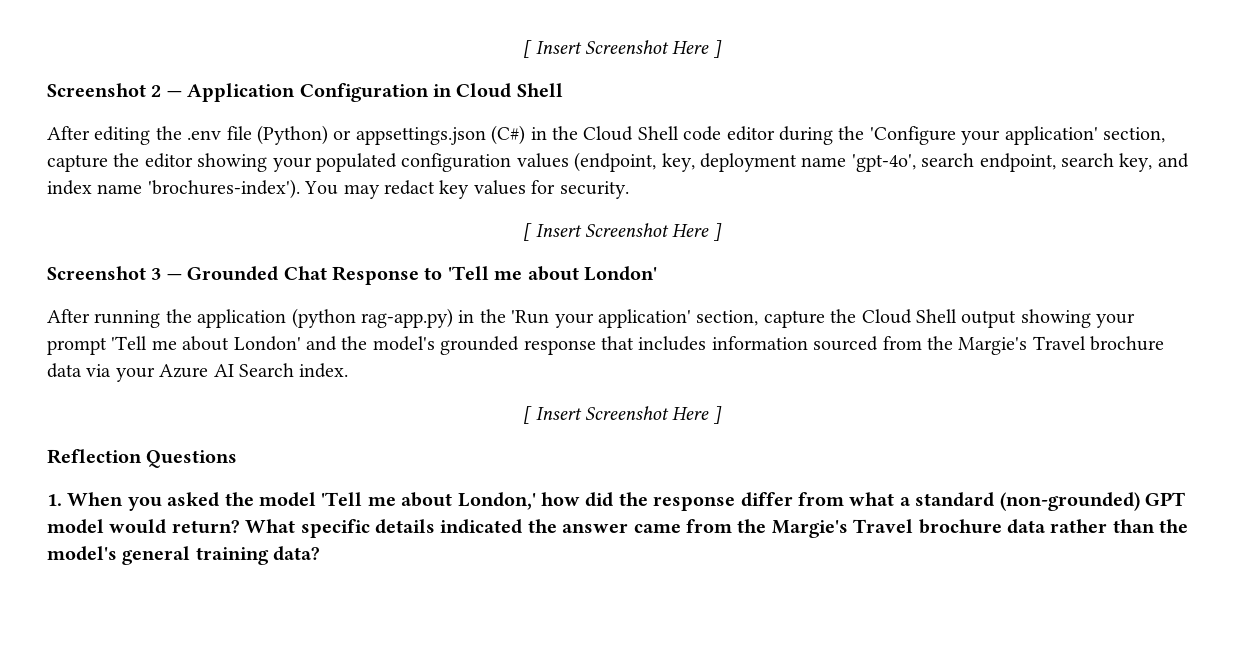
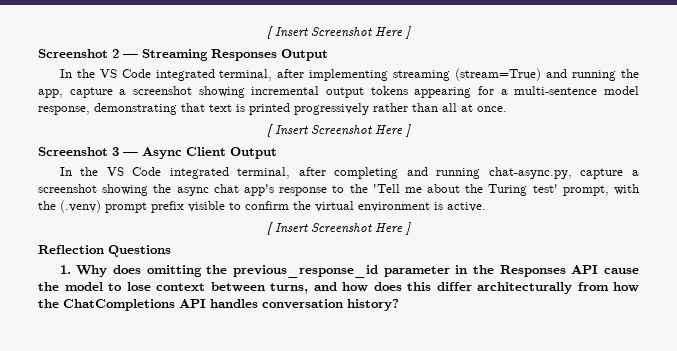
- Screenshot 2 — Application Configuration in Cloud Shell
- After editing the .env file (Python) or appsettings.json (C#) in the Cloud Shell code editor during the 'Configure your application' section, capture the editor showing your populated configuration values (endpoint, key, deployment name 'gpt-4o', search endpoint, search key, and index name 'brochures-index'). You may redact key values for security.
+ Screenshot 2 — Streaming Responses Output
+ In the VS Code integrated terminal, after implementing streaming (stream=True) and running the app, capture a screenshot showing incremental output tokens appearing for a multi-sentence model response, demonstrating that text is printed progressively rather than all at once.
- Screenshot 3 — Grounded Chat Response to 'Tell me about London'
- After running the application (python rag-app.py) in the 'Run your application' section, capture the Cloud Shell output showing your prompt 'Tell me about London' and the model's grounded response that includes information sourced from the Margie's Travel brochure data via your Azure AI Search index.
+ Screenshot 3 — Async Client Output
+ In the VS Code integrated terminal, after completing and running chat-async.py, capture a screenshot showing the async chat app's response to the 'Tell me about the Turing test' prompt, with the (.venv) prompt prefix visible to confirm the virtual environment is active.
- 1. When you asked the model 'Tell me about London,' how did the response differ from what a standard (non-grounded) GPT model would return? What specific details indicated the answer came from the Margie's Travel brochure data rather than the model's general training data?
+ 1. Why does omitting the previous_response_id parameter in the Responses API cause the model to lose context between turns, and how does this differ architecturally from how the ChatCompletions API handles conversation history?

